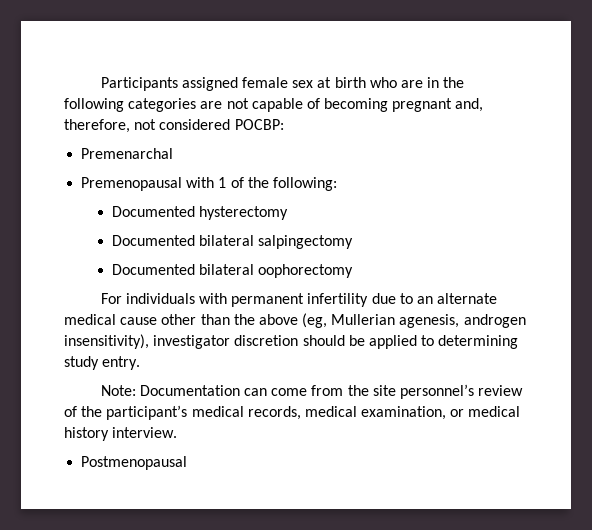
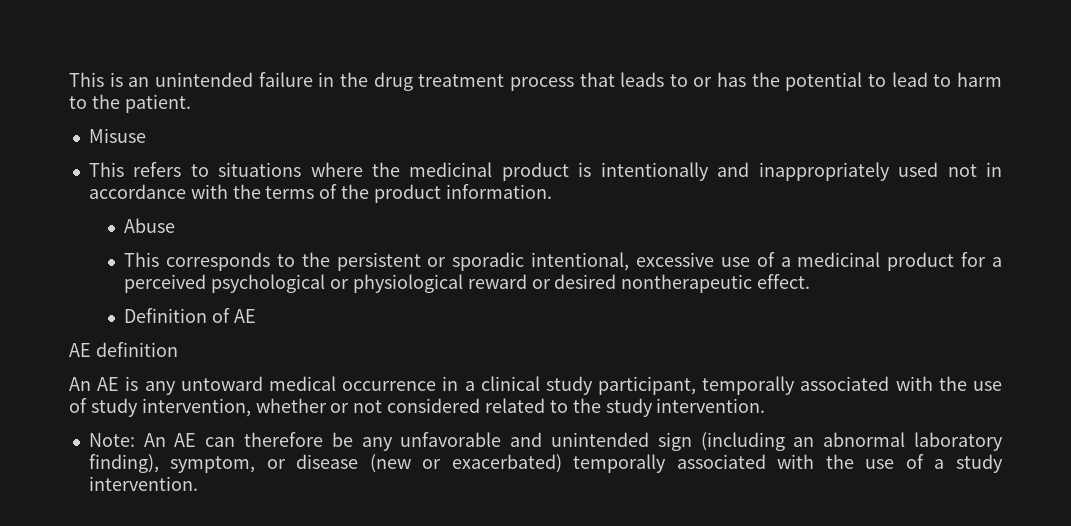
- Participants assigned female sex at birth who are in the following categories are not capable of becoming pregnant and, therefore, not considered POCBP:
- Premenarchal
- Premenopausal with 1 of the following:
- Documented hysterectomy
- Documented bilateral salpingectomy
- Documented bilateral oophorectomy
- For individuals with permanent infertility due to an alternate medical cause other than the above (eg, Mullerian agenesis, androgen insensitivity), investigator discretion should be applied to determining study entry.
- Note: Documentation can come from the site personnel’s review of the participant’s medical records, medical examination, or medical history interview.
- Postmenopausal
+ This is an unintended failure in the drug treatment process that leads to or has the potential to lead to harm to the patient.
+ Misuse
+ This refers to situations where the medicinal product is intentionally and inappropriately used not in accordance with the terms of the product information.
+ Abuse
+ This corresponds to the persistent or sporadic intentional, excessive use of a medicinal product for a perceived psychological or physiological reward or desired nontherapeutic effect.
+ Definition of AE
+ AE definition
+ An AE is any untoward medical occurrence in a clinical study participant, temporally associated with the use of study intervention, whether or not considered related to the study intervention.
+ Note: An AE can therefore be any unfavorable and unintended sign (including an abnormal laboratory finding), symptom, or disease (new or exacerbated) temporally associated with the use of a study intervention.

